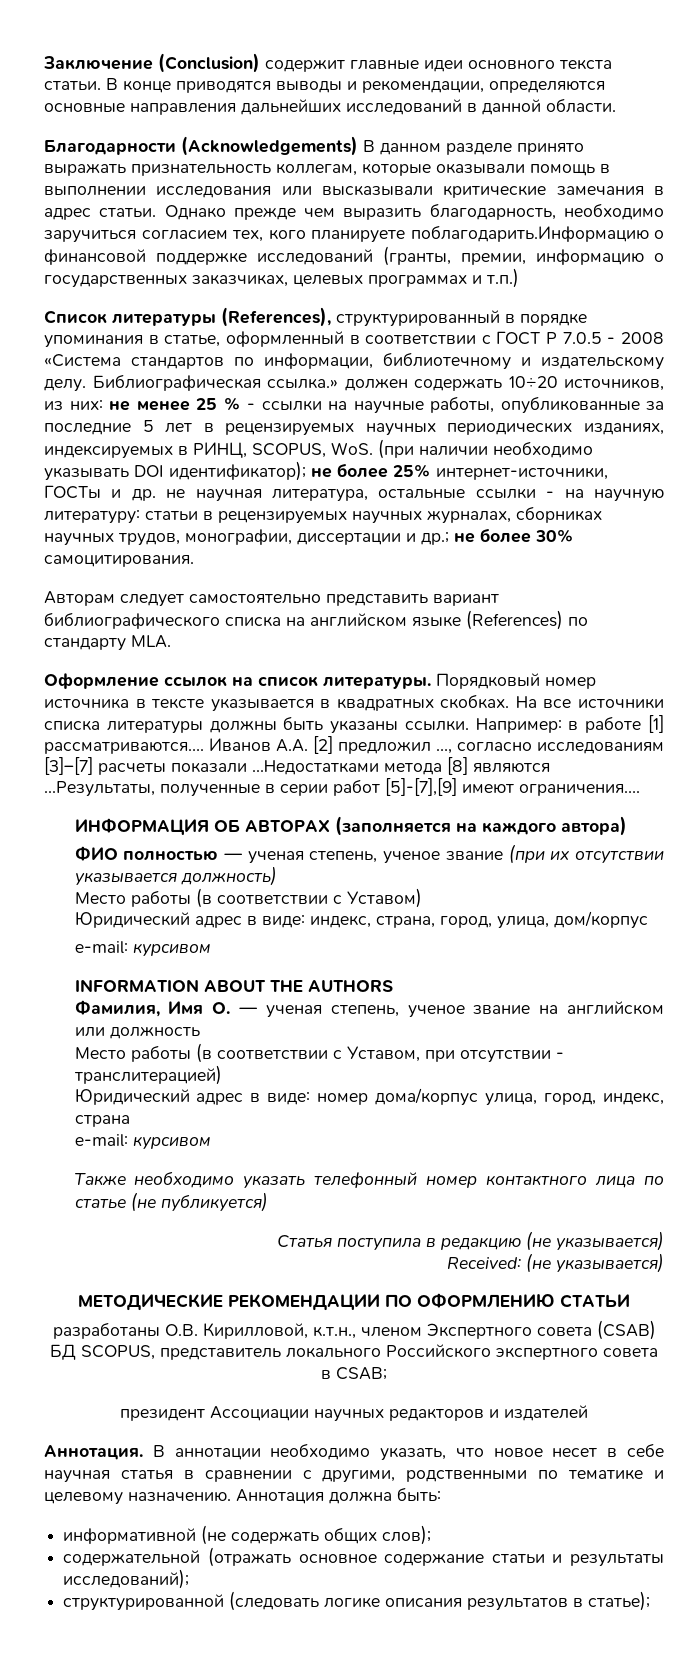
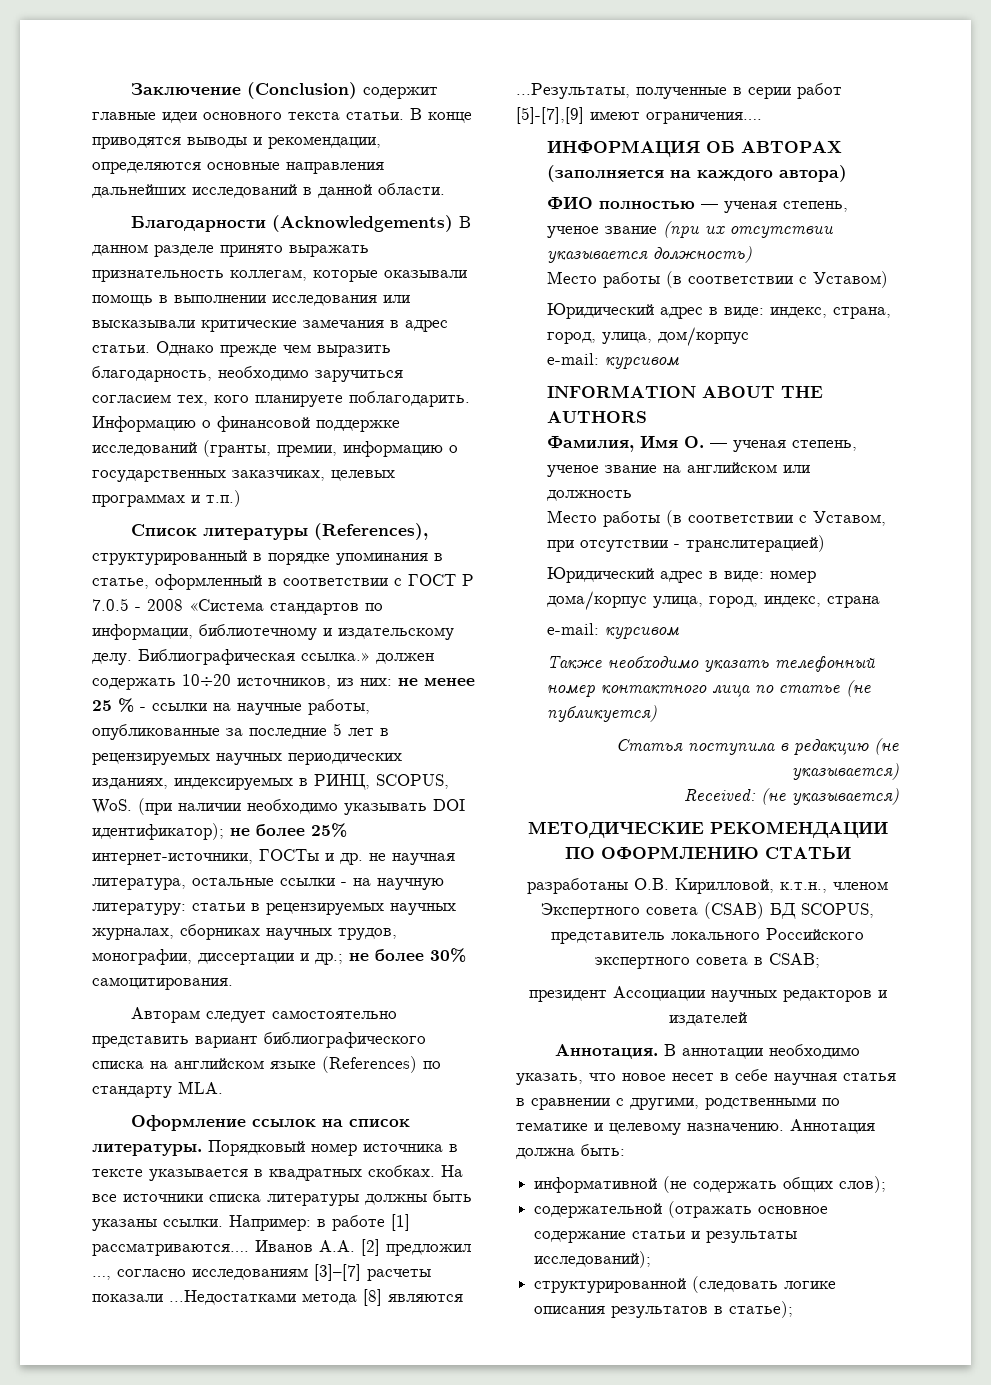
- Однако прежде чем выразить благодарность, необходимо заручиться согласием тех, кого планируете поблагодарить.Информацию о финансовой поддержке исследований (гранты, премии, информацию о государственных заказчиках, целевых программах и т.п.)
+ Однако прежде чем выразить благодарность, необходимо заручиться согласием тех, кого планируете поблагодарить. Информацию о финансовой поддержке исследований (гранты, премии, информацию о государственных заказчиках, целевых программах и т.п.)

